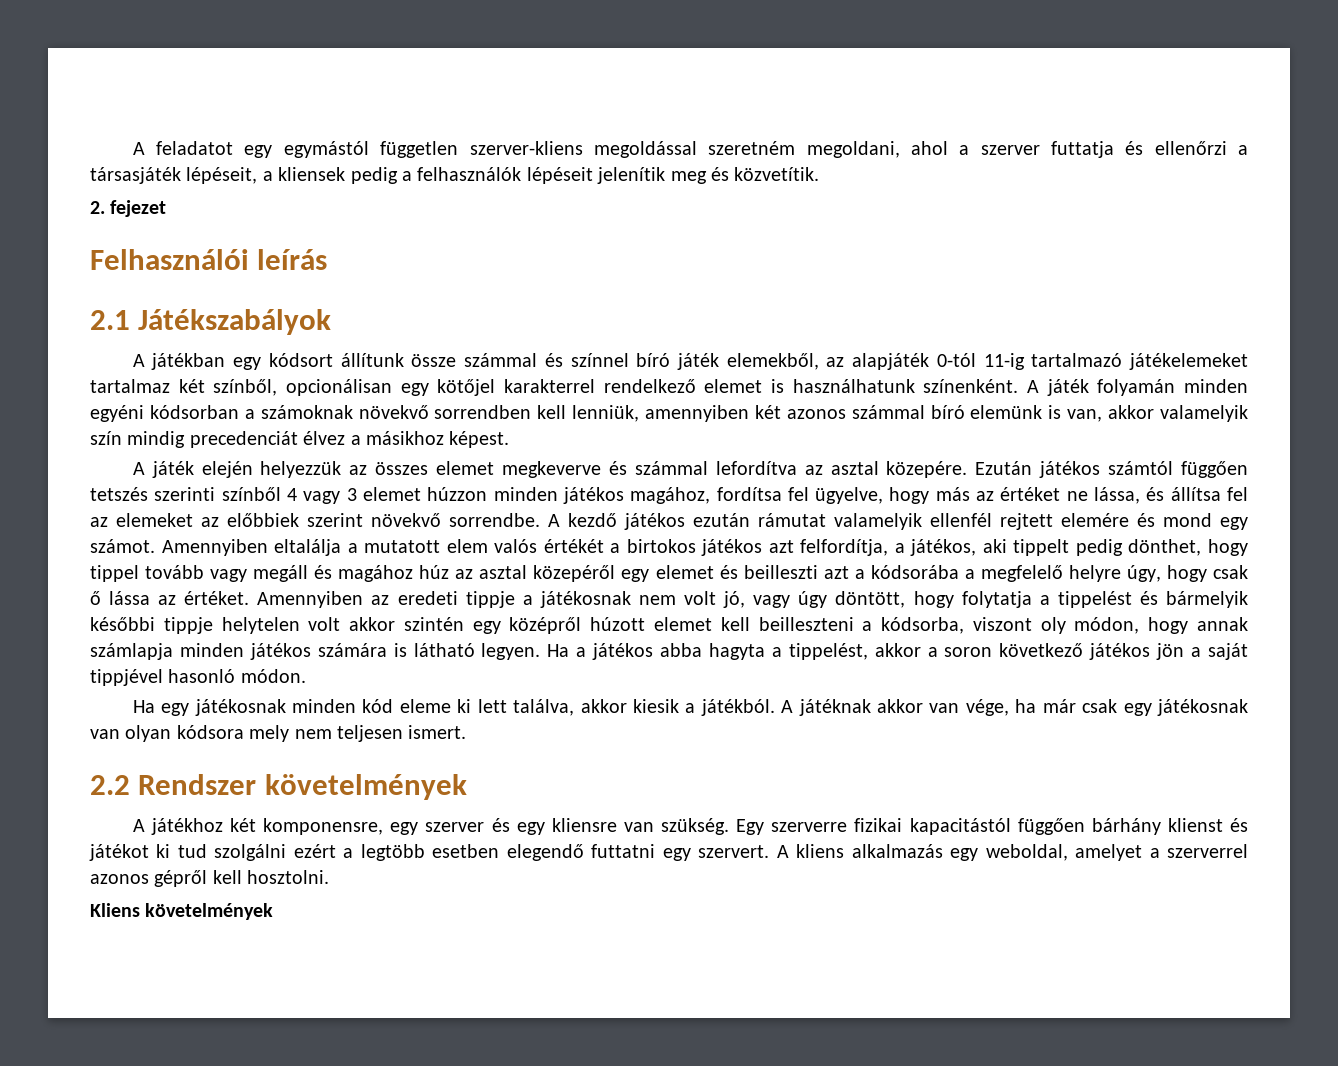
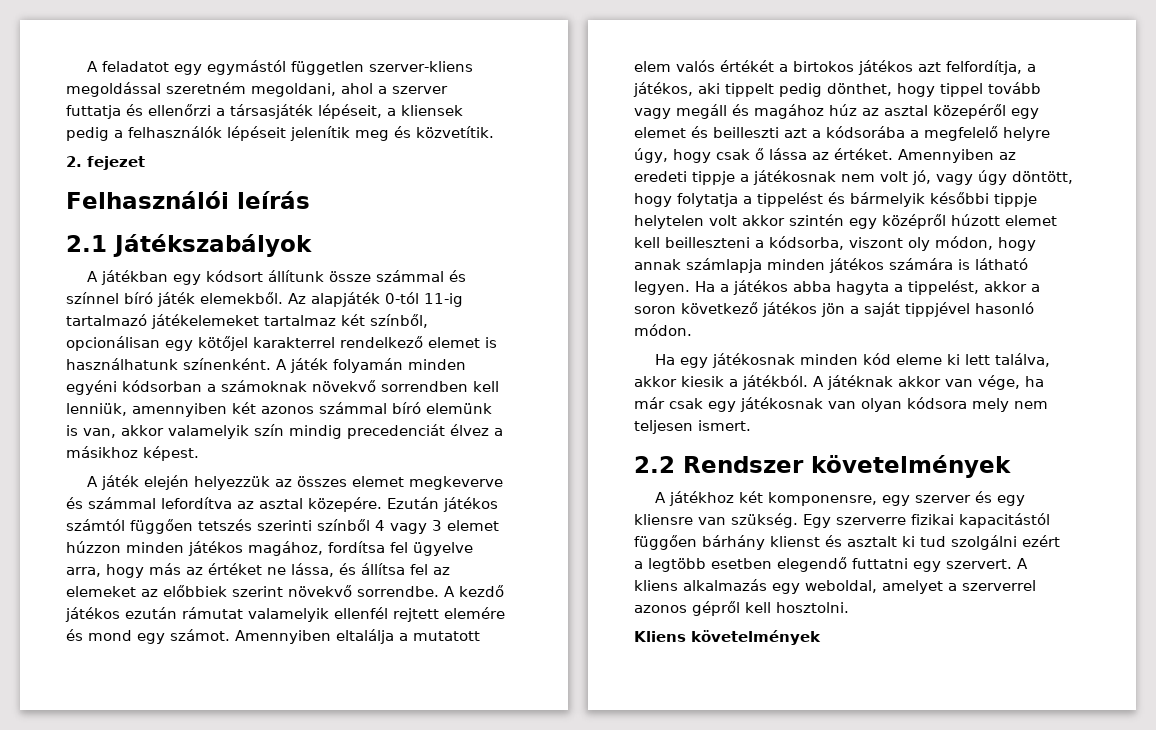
- A játékban egy kódsort állítunk össze számmal és színnel bíró játék elemekből, az alapjáték 0-tól 11-ig tartalmazó játékelemeket tartalmaz két színből, opcionálisan egy kötőjel karakterrel rendelkező elemet is használhatunk színenként.
+ A játékban egy kódsort állítunk össze számmal és színnel bíró játék elemekből. Az alapjáték 0-tól 11-ig tartalmazó játékelemeket tartalmaz két színből, opcionálisan egy kötőjel karakterrel rendelkező elemet is használhatunk színenként.
- Ezután játékos számtól függően tetszés szerinti színből 4 vagy 3 elemet húzzon minden játékos magához, fordítsa fel ügyelve, hogy más az értéket ne lássa, és állítsa fel az elemeket az előbbiek szerint növekvő sorrendbe.
+ Ezután játékos számtól függően tetszés szerinti színből 4 vagy 3 elemet húzzon minden játékos magához, fordítsa fel ügyelve arra, hogy más az értéket ne lássa, és állítsa fel az elemeket az előbbiek szerint növekvő sorrendbe.
- Egy szerverre fizikai kapacitástól függően bárhány klienst és játékot ki tud szolgálni ezért a legtöbb esetben elegendő futtatni egy szervert.
+ Egy szerverre fizikai kapacitástól függően bárhány klienst és asztalt ki tud szolgálni ezért a legtöbb esetben elegendő futtatni egy szervert.

